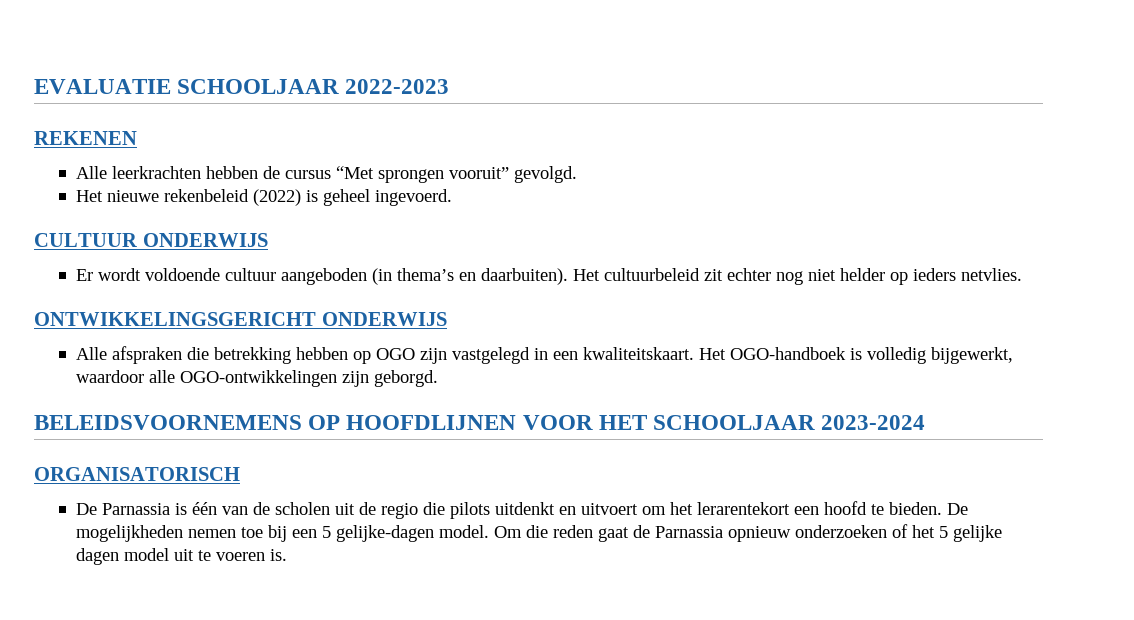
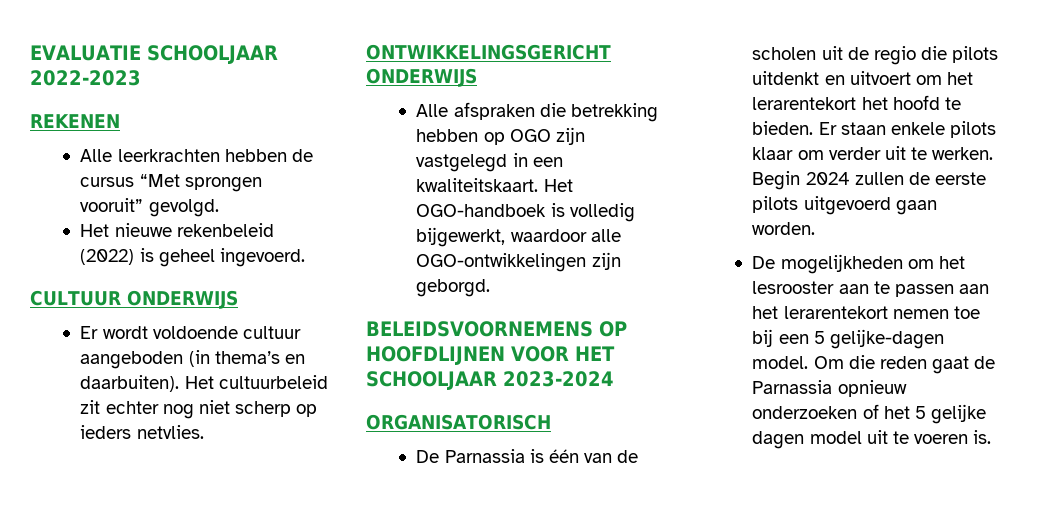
- Het cultuurbeleid zit echter nog niet helder op ieders netvlies.
+ Het cultuurbeleid zit echter nog niet scherp op ieders netvlies.
- De Parnassia is één van de scholen uit de regio die pilots uitdenkt en uitvoert om het lerarentekort een hoofd te bieden.
+ De Parnassia is één van de scholen uit de regio die pilots uitdenkt en uitvoert om het lerarentekort het hoofd te bieden.
- De mogelijkheden nemen toe bij een 5 gelijke-dagen model.
+ Er staan enkele pilots klaar om verder uit te werken. Begin 2024 zullen de eerste pilots uitgevoerd gaan worden.
+ De mogelijkheden om het lesrooster aan te passen aan het lerarentekort nemen toe bij een 5 gelijke-dagen model.

